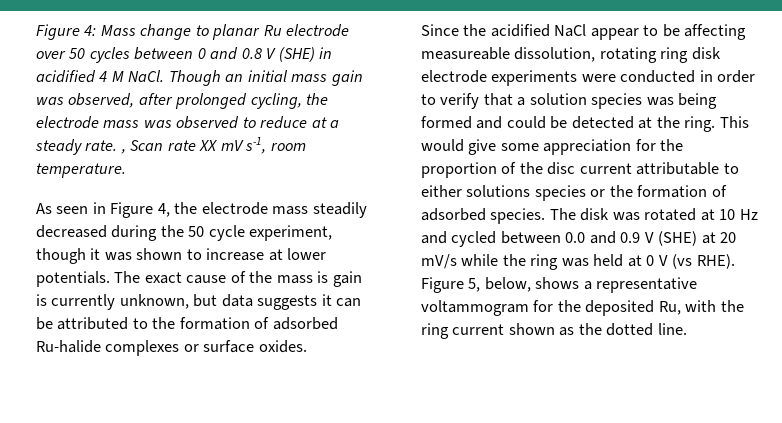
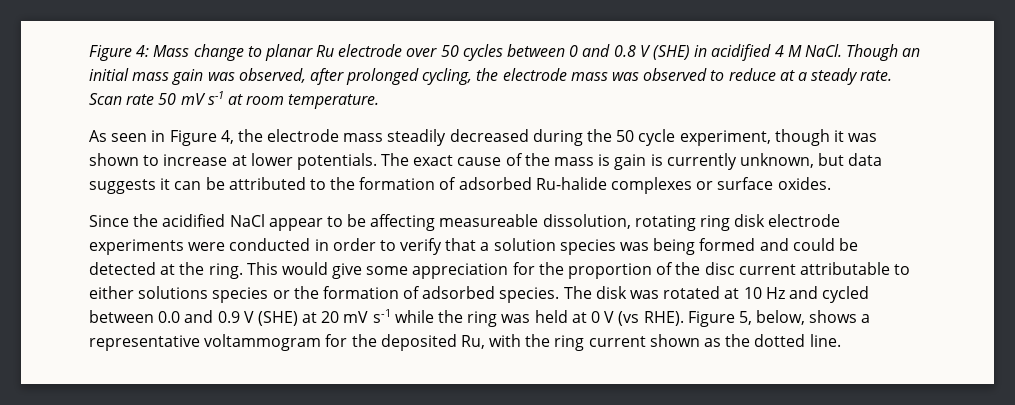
- Though an initial mass gain was observed, after prolonged cycling, the electrode mass was observed to reduce at a steady rate. , Scan rate XX mV s-1, room temperature.
+ Though an initial mass gain was observed, after prolonged cycling, the electrode mass was observed to reduce at a steady rate. Scan rate 50 mV s-1 at room temperature.
- The disk was rotated at 10 Hz and cycled between 0.0 and 0.9 V (SHE) at 20 mV/s while the ring was held at 0 V (vs RHE).
+ The disk was rotated at 10 Hz and cycled between 0.0 and 0.9 V (SHE) at 20 mV s-1 while the ring was held at 0 V (vs RHE).

